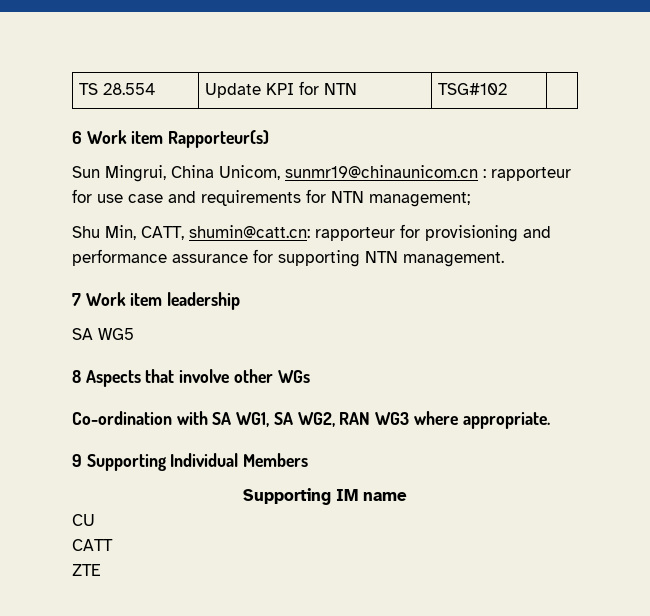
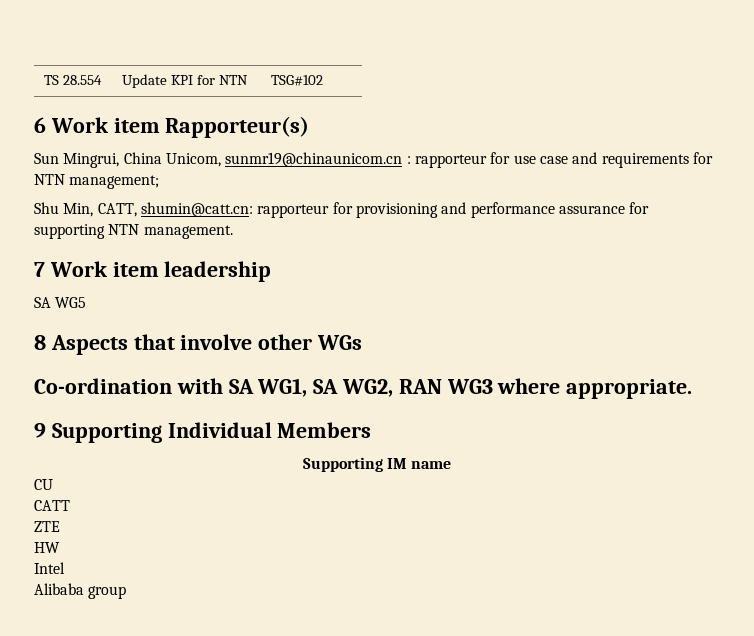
+ HW
+ Intel
+ Alibaba group

